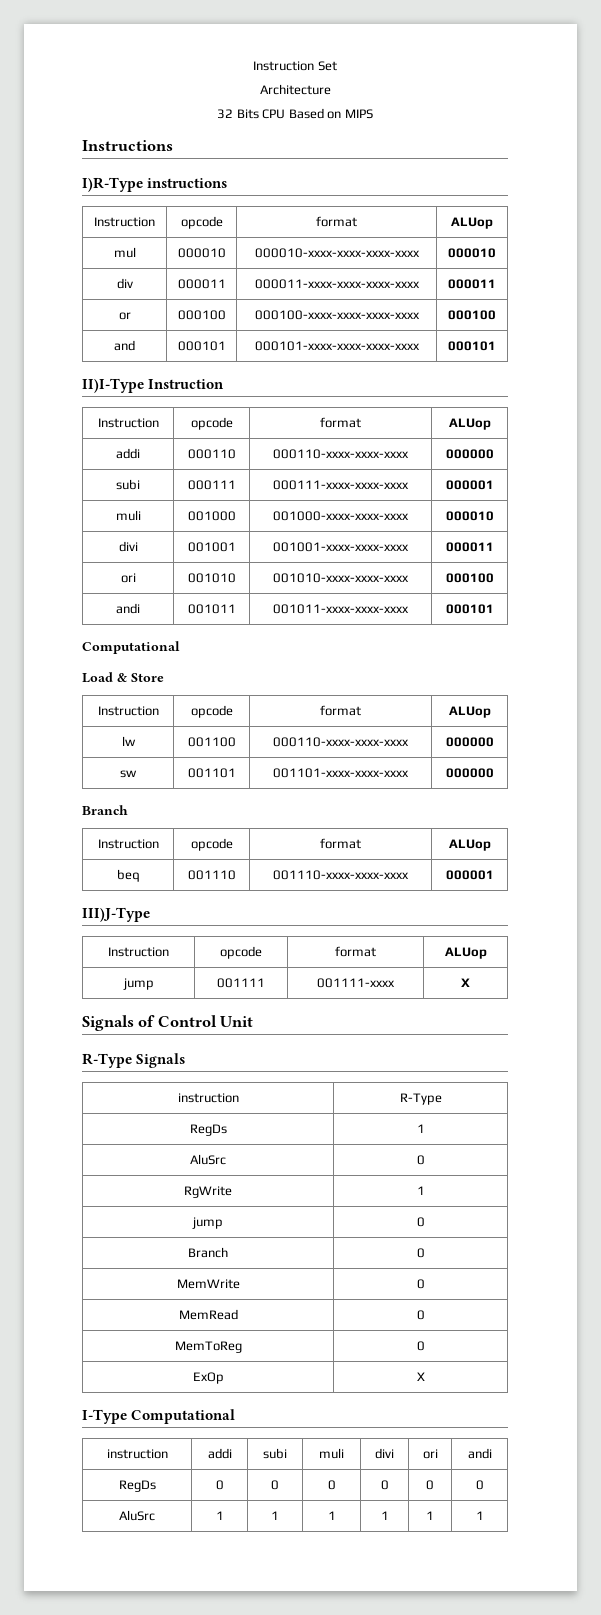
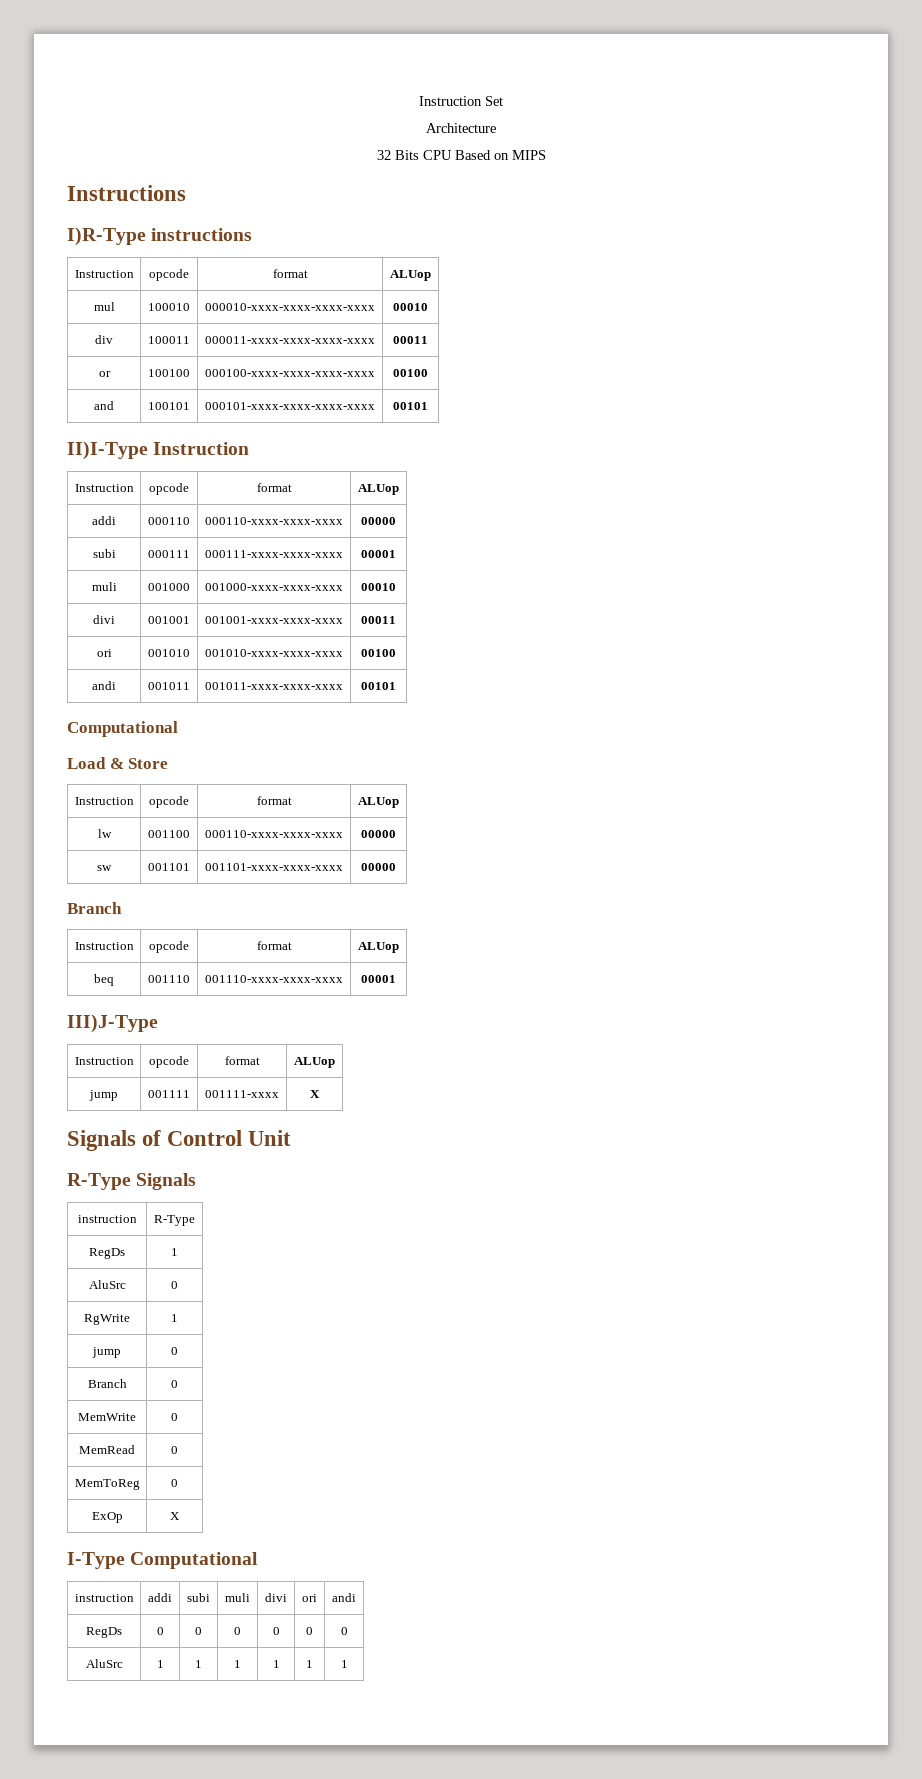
- mul | 000010 | 000010-xxxx-xxxx-xxxx-xxxx | 000010
+ mul | 100010 | 000010-xxxx-xxxx-xxxx-xxxx | 00010
- div | 000011 | 000011-xxxx-xxxx-xxxx-xxxx | 000011
+ div | 100011 | 000011-xxxx-xxxx-xxxx-xxxx | 00011
- or | 000100 | 000100-xxxx-xxxx-xxxx-xxxx | 000100
+ or | 100100 | 000100-xxxx-xxxx-xxxx-xxxx | 00100
- and | 000101 | 000101-xxxx-xxxx-xxxx-xxxx | 000101
+ and | 100101 | 000101-xxxx-xxxx-xxxx-xxxx | 00101
- addi | 000110 | 000110-xxxx-xxxx-xxxx | 000000
+ addi | 000110 | 000110-xxxx-xxxx-xxxx | 00000
- subi | 000111 | 000111-xxxx-xxxx-xxxx | 000001
+ subi | 000111 | 000111-xxxx-xxxx-xxxx | 00001
- muli | 001000 | 001000-xxxx-xxxx-xxxx | 000010
+ muli | 001000 | 001000-xxxx-xxxx-xxxx | 00010
- divi | 001001 | 001001-xxxx-xxxx-xxxx | 000011
+ divi | 001001 | 001001-xxxx-xxxx-xxxx | 00011
- ori | 001010 | 001010-xxxx-xxxx-xxxx | 000100
+ ori | 001010 | 001010-xxxx-xxxx-xxxx | 00100
- andi | 001011 | 001011-xxxx-xxxx-xxxx | 000101
+ andi | 001011 | 001011-xxxx-xxxx-xxxx | 00101
- lw | 001100 | 000110-xxxx-xxxx-xxxx | 000000
+ lw | 001100 | 000110-xxxx-xxxx-xxxx | 00000
- sw | 001101 | 001101-xxxx-xxxx-xxxx | 000000
+ sw | 001101 | 001101-xxxx-xxxx-xxxx | 00000
- beq | 001110 | 001110-xxxx-xxxx-xxxx | 000001
+ beq | 001110 | 001110-xxxx-xxxx-xxxx | 00001

